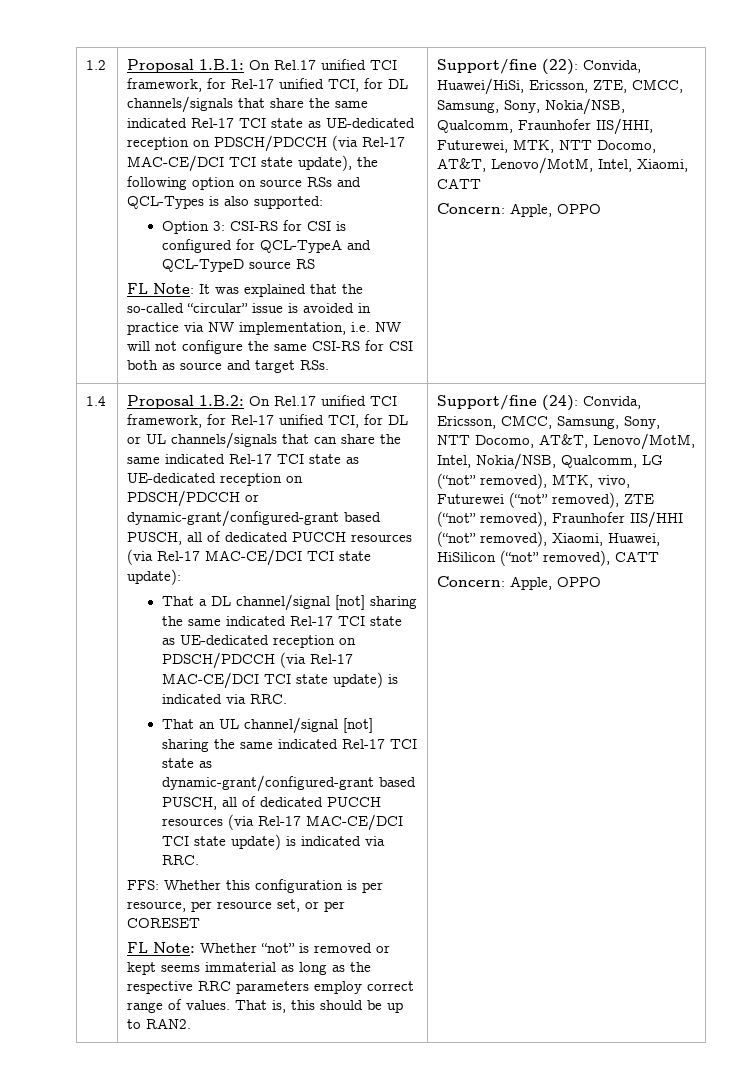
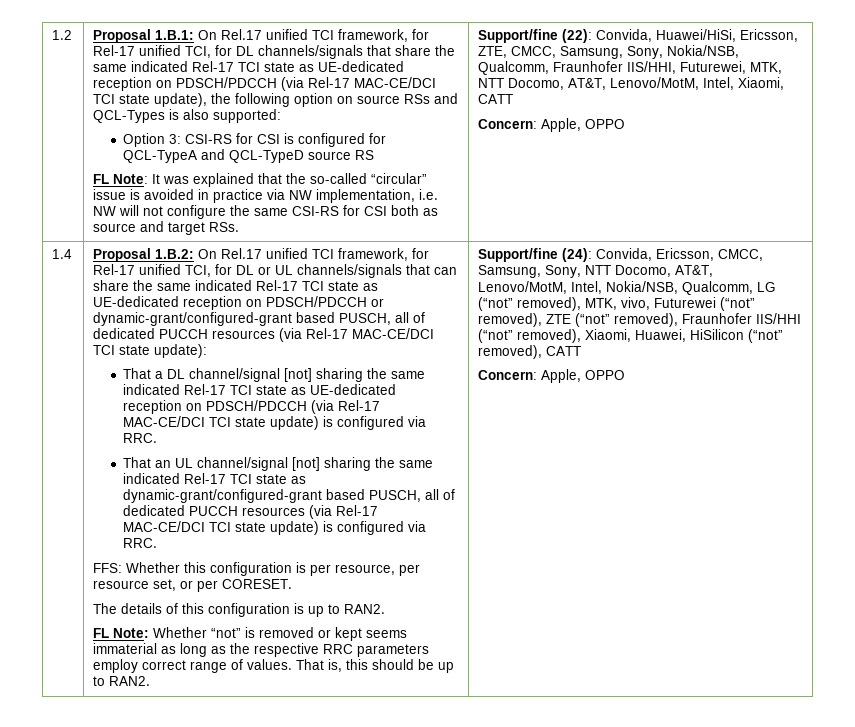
- That a DL channel/signal [not] sharing the same indicated Rel-17 TCI state as UE-dedicated reception on PDSCH/PDCCH (via Rel-17 MAC-CE/DCI TCI state update) is indicated via RRC.
+ That a DL channel/signal [not] sharing the same indicated Rel-17 TCI state as UE-dedicated reception on PDSCH/PDCCH (via Rel-17 MAC-CE/DCI TCI state update) is configured via RRC.
- That an UL channel/signal [not] sharing the same indicated Rel-17 TCI state as dynamic-grant/configured-grant based PUSCH, all of dedicated PUCCH resources (via Rel-17 MAC-CE/DCI TCI state update) is indicated via RRC.
+ That an UL channel/signal [not] sharing the same indicated Rel-17 TCI state as dynamic-grant/configured-grant based PUSCH, all of dedicated PUCCH resources (via Rel-17 MAC-CE/DCI TCI state update) is configured via RRC.
- FFS: Whether this configuration is per resource, per resource set, or per CORESET
+ FFS: Whether this configuration is per resource, per resource set, or per CORESET.
+ The details of this configuration is up to RAN2.

